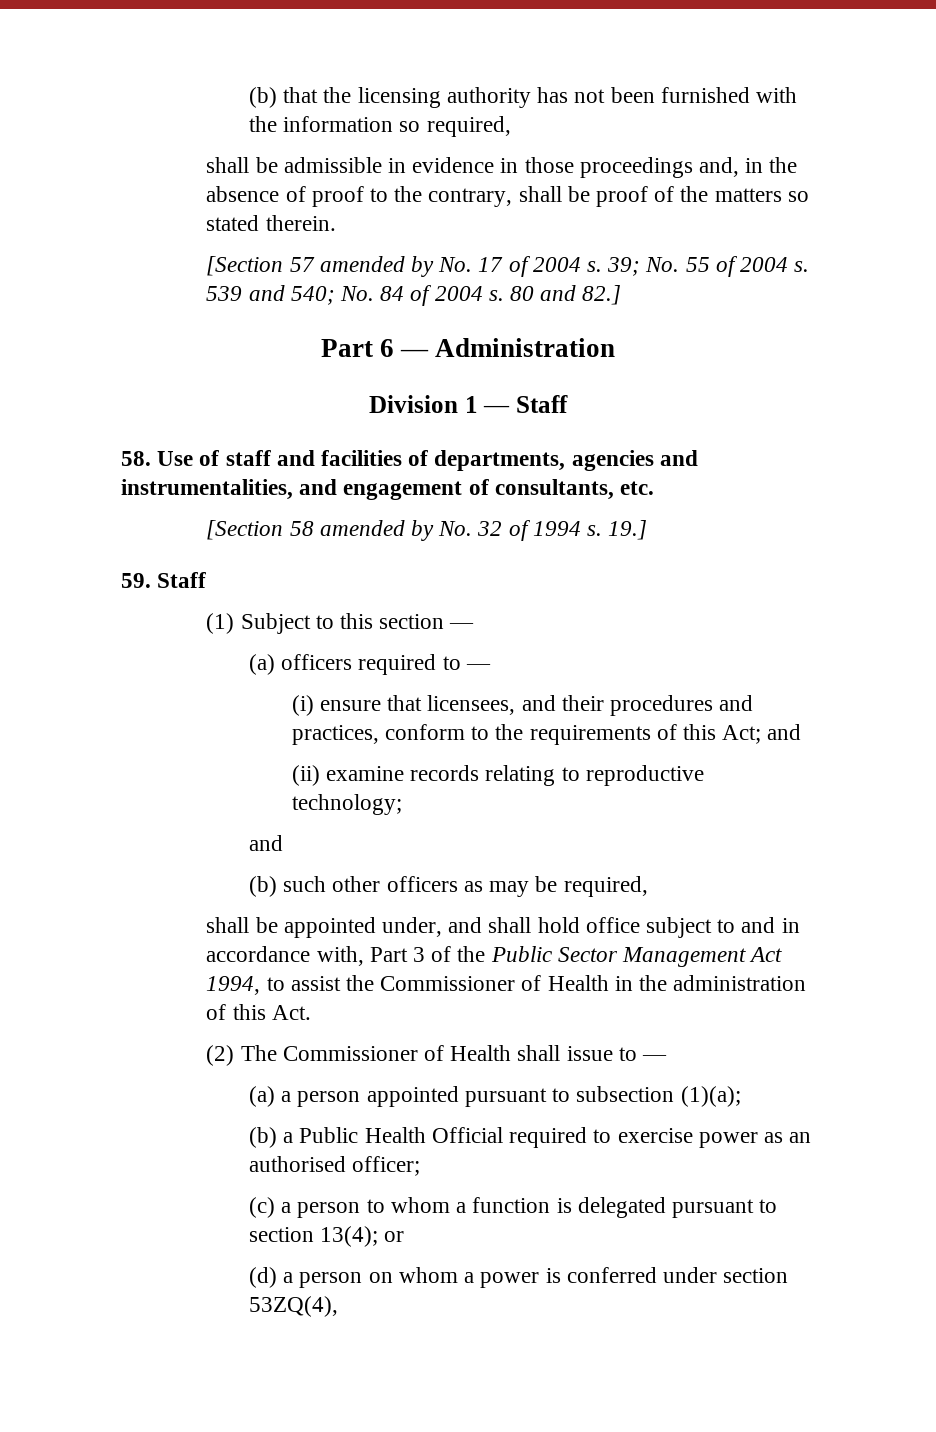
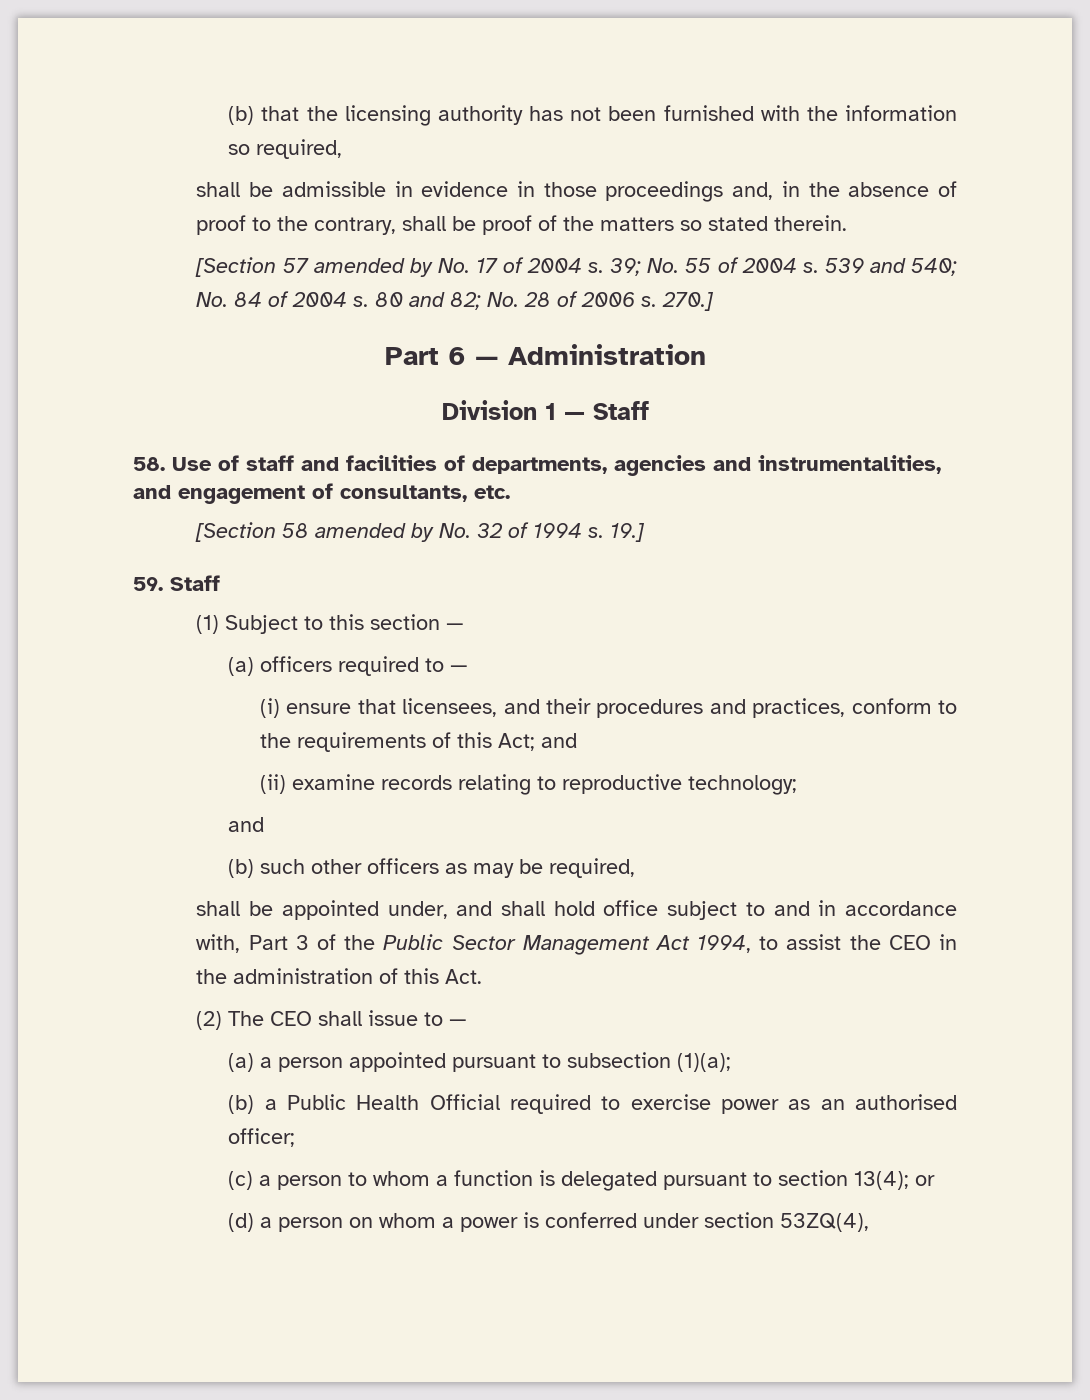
- 80 and 82.]
+ 80 and 82; No. 28 of 2006 s. 270.]
- shall be appointed under, and shall hold office subject to and in accordance with, Part 3 of the Public Sector Management Act 1994, to assist the Commissioner of Health in the administration of this Act.
+ shall be appointed under, and shall hold office subject to and in accordance with, Part 3 of the Public Sector Management Act 1994, to assist the CEO in the administration of this Act.
- (2) The Commissioner of Health shall issue to —
+ (2) The CEO shall issue to —

